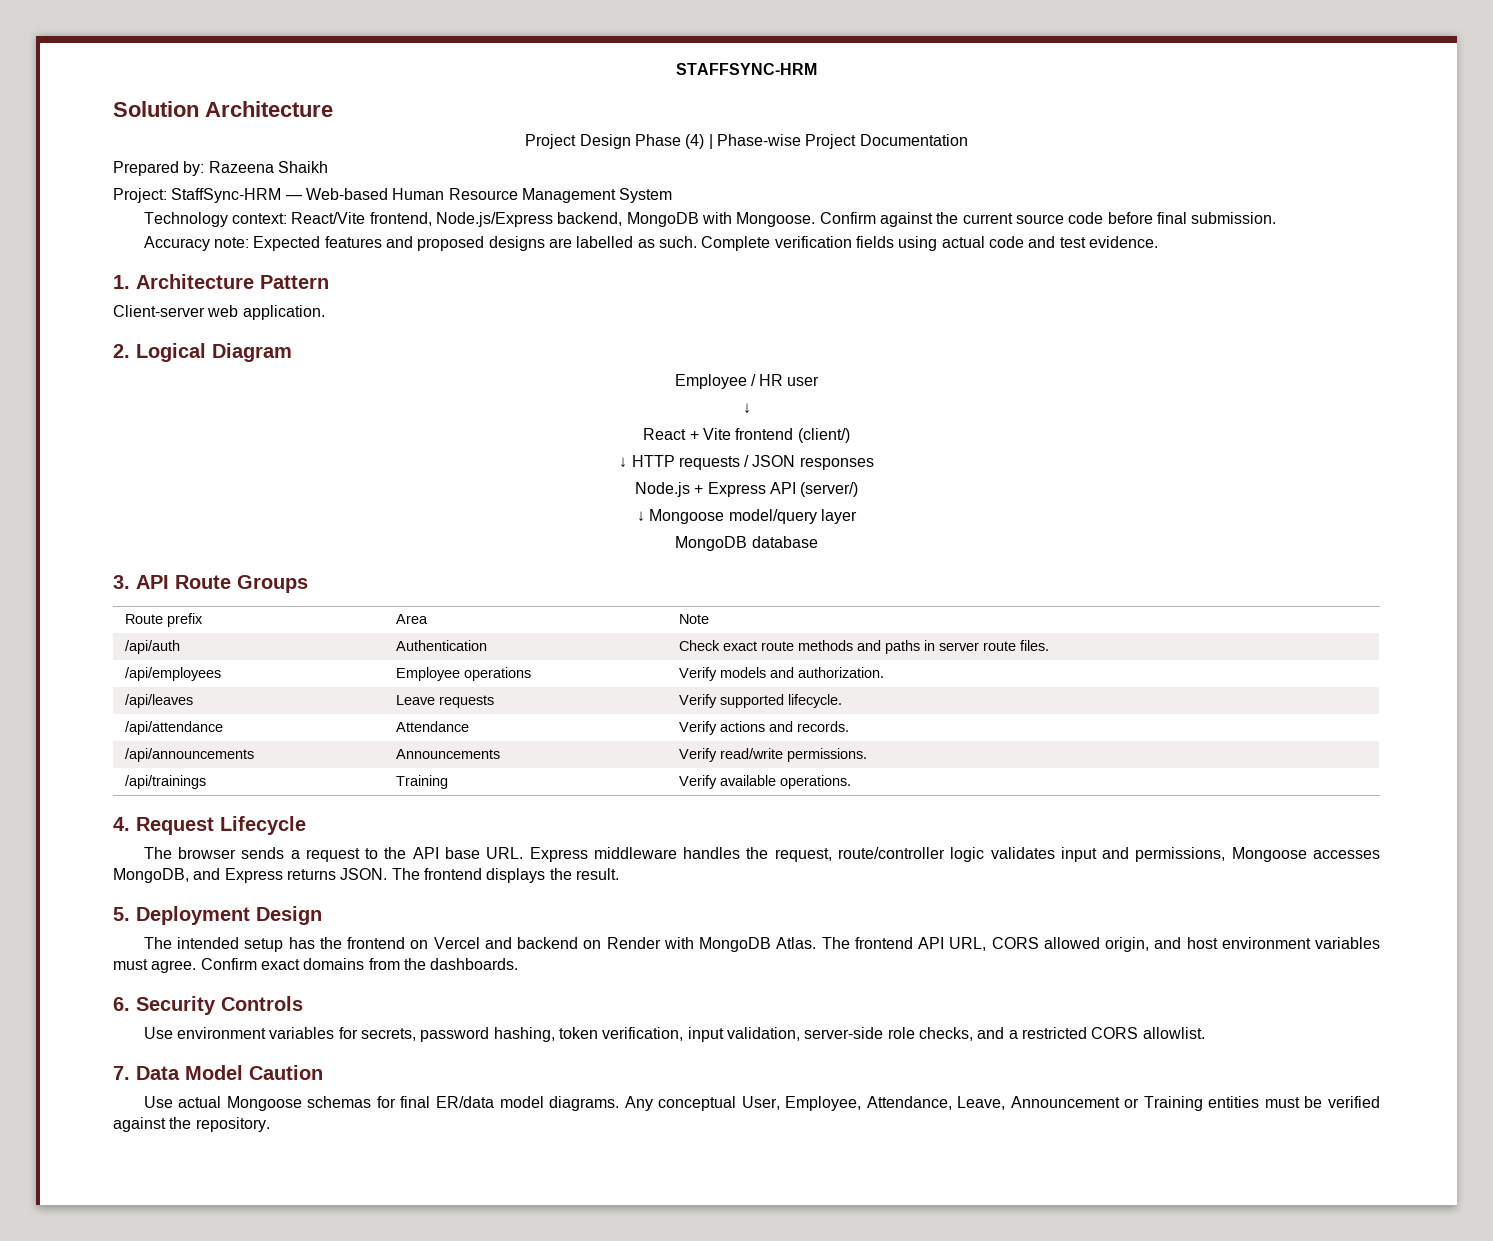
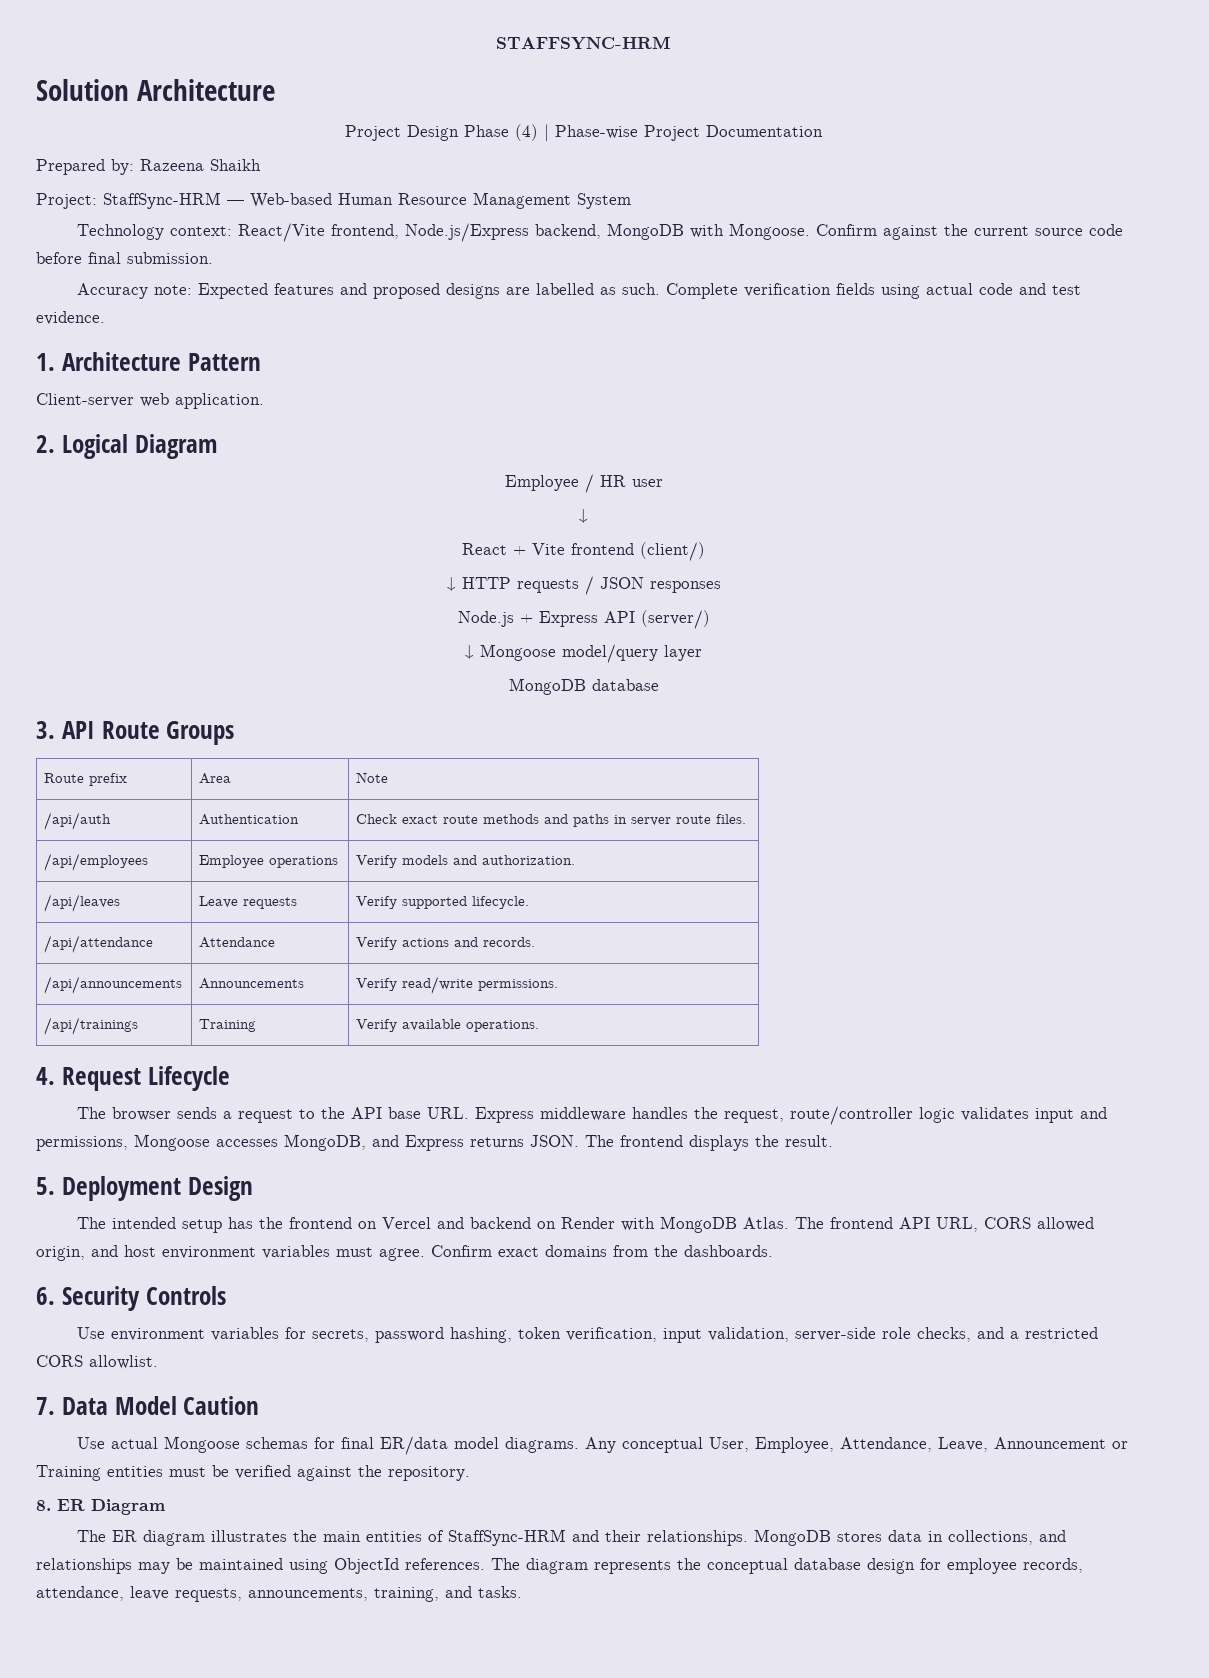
+ 8. ER Diagram
+ The ER diagram illustrates the main entities of StaffSync-HRM and their relationships. MongoDB stores data in collections, and relationships may be maintained using ObjectId references. The diagram represents the conceptual database design for employee records, attendance, leave requests, announcements, training, and tasks.

